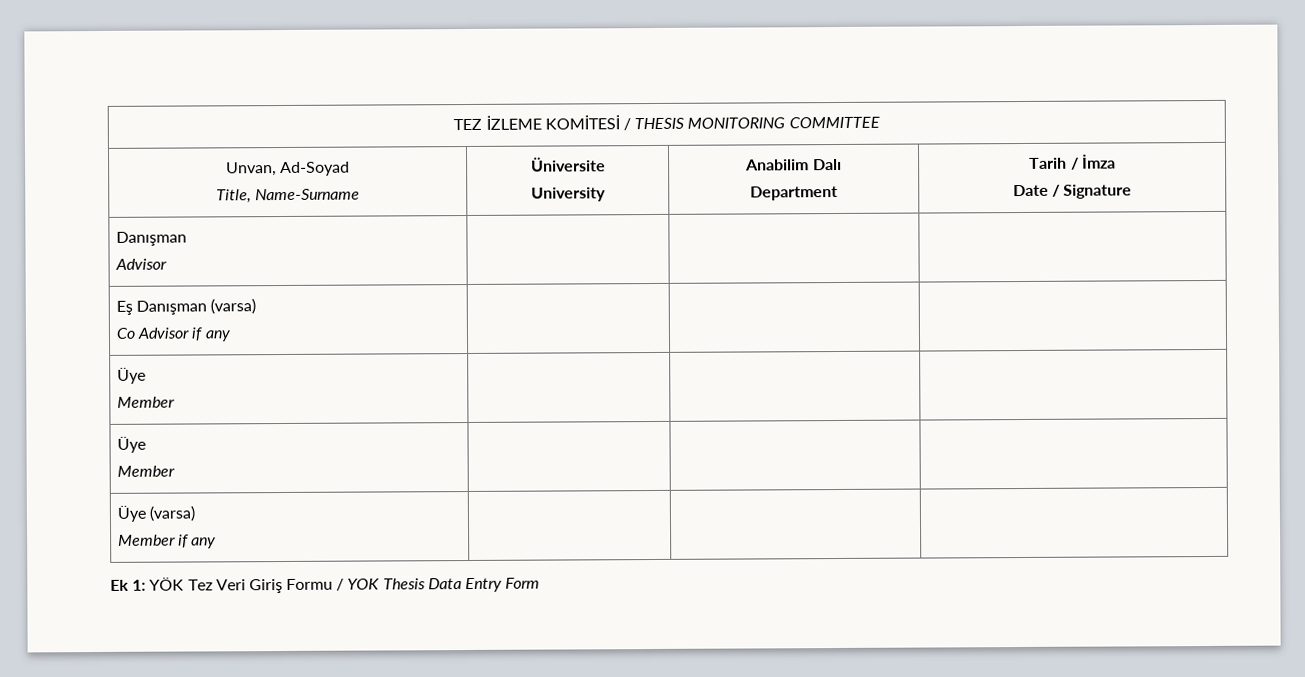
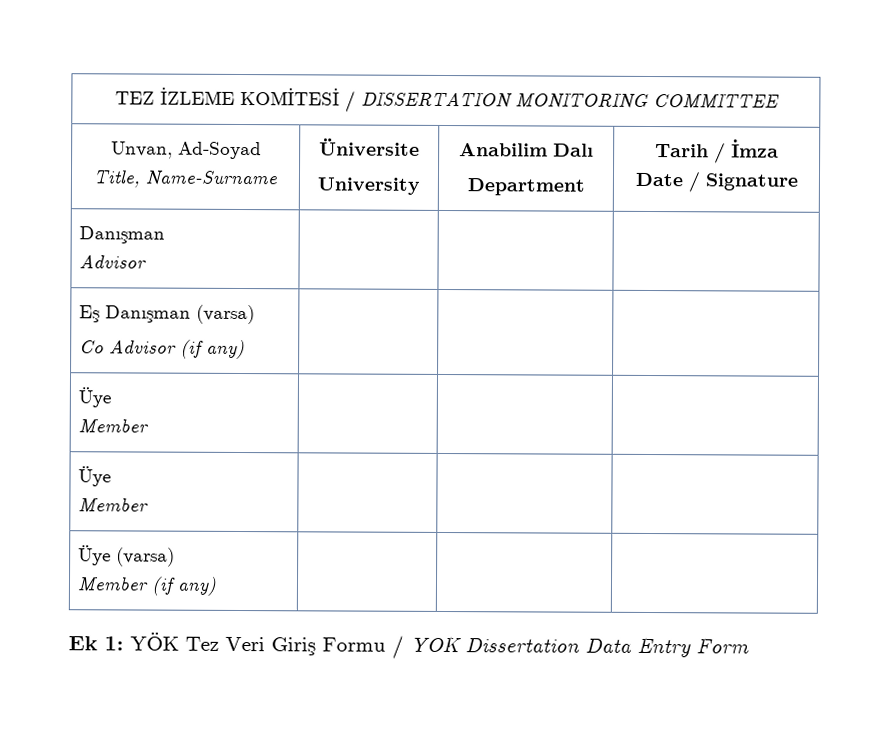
- TEZ İZLEME KOMİTESİ / THESIS MONITORING COMMITTEE
+ TEZ İZLEME KOMİTESİ / DISSERTATION MONITORING COMMITTEE
  Eş Danışman (varsa)
- Co Advisor if any | | |
+ Co Advisor (if any) | | |
  Üye (varsa)
- Member if any | | |
+ Member (if any) | | |
- Ek 1: YÖK Tez Veri Giriş Formu / YOK Thesis Data Entry Form
+ Ek 1: YÖK Tez Veri Giriş Formu / YOK Dissertation Data Entry Form

